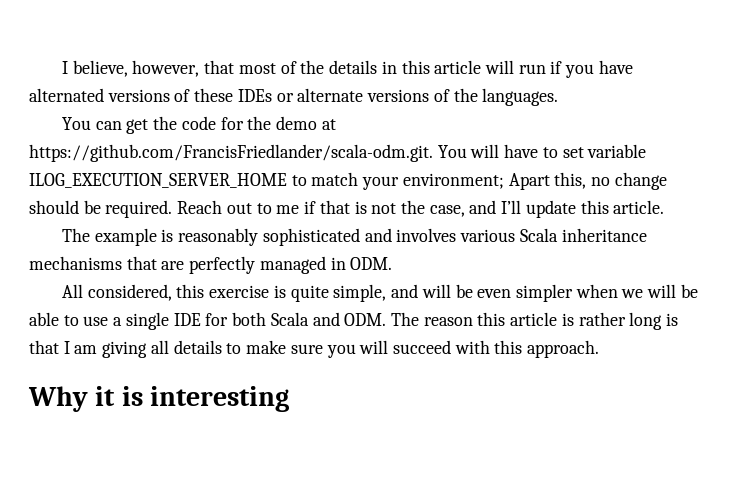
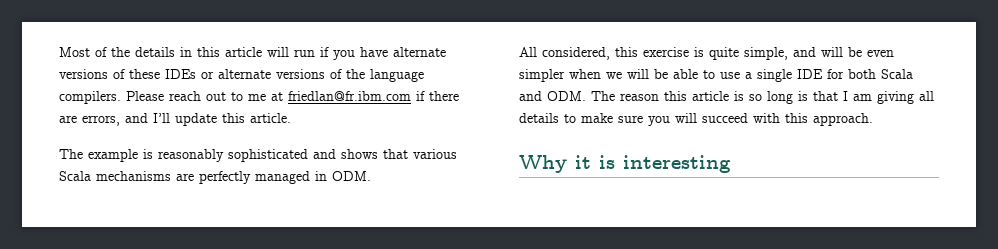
- I believe, however, that most of the details in this article will run if you have alternated versions of these IDEs or alternate versions of the languages.
- You can get the code for the demo at https://github.com/FrancisFriedlander/scala-odm.git. You will have to set variable ILOG_EXECUTION_SERVER_HOME to match your environment; Apart this, no change should be required. Reach out to me if that is not the case, and I’ll update this article.
+ Most of the details in this article will run if you have alternate versions of these IDEs or alternate versions of the language compilers. Please reach out to me at friedlan@fr.ibm.com if there are errors, and I’ll update this article.
- The example is reasonably sophisticated and involves various Scala inheritance mechanisms that are perfectly managed in ODM.
+ The example is reasonably sophisticated and shows that various Scala mechanisms are perfectly managed in ODM.
- All considered, this exercise is quite simple, and will be even simpler when we will be able to use a single IDE for both Scala and ODM. The reason this article is rather long is that I am giving all details to make sure you will succeed with this approach.
+ All considered, this exercise is quite simple, and will be even simpler when we will be able to use a single IDE for both Scala and ODM. The reason this article is so long is that I am giving all details to make sure you will succeed with this approach.

